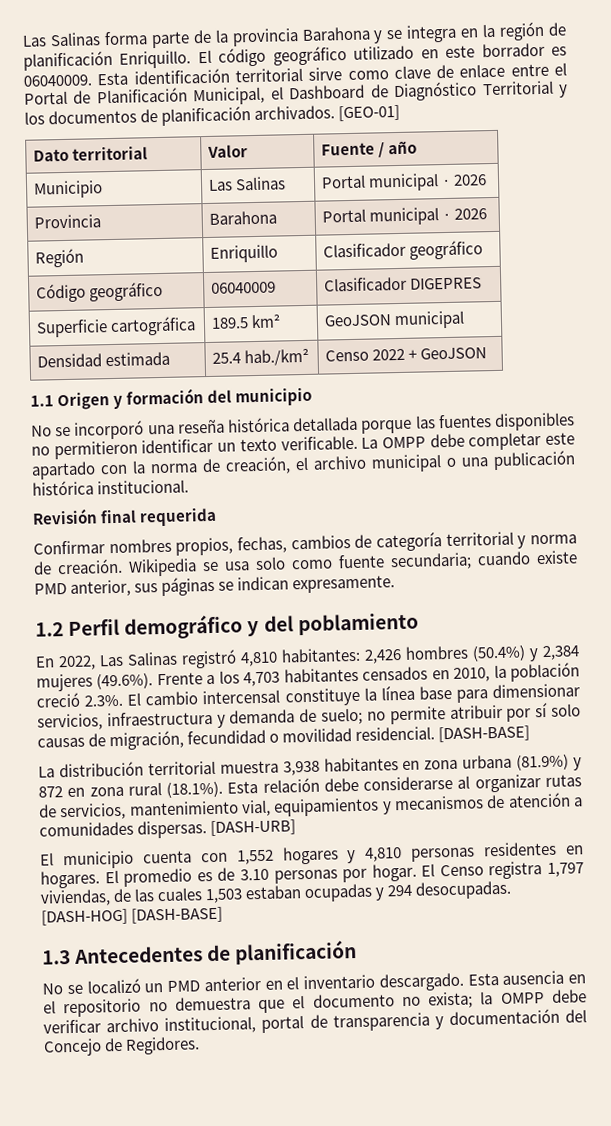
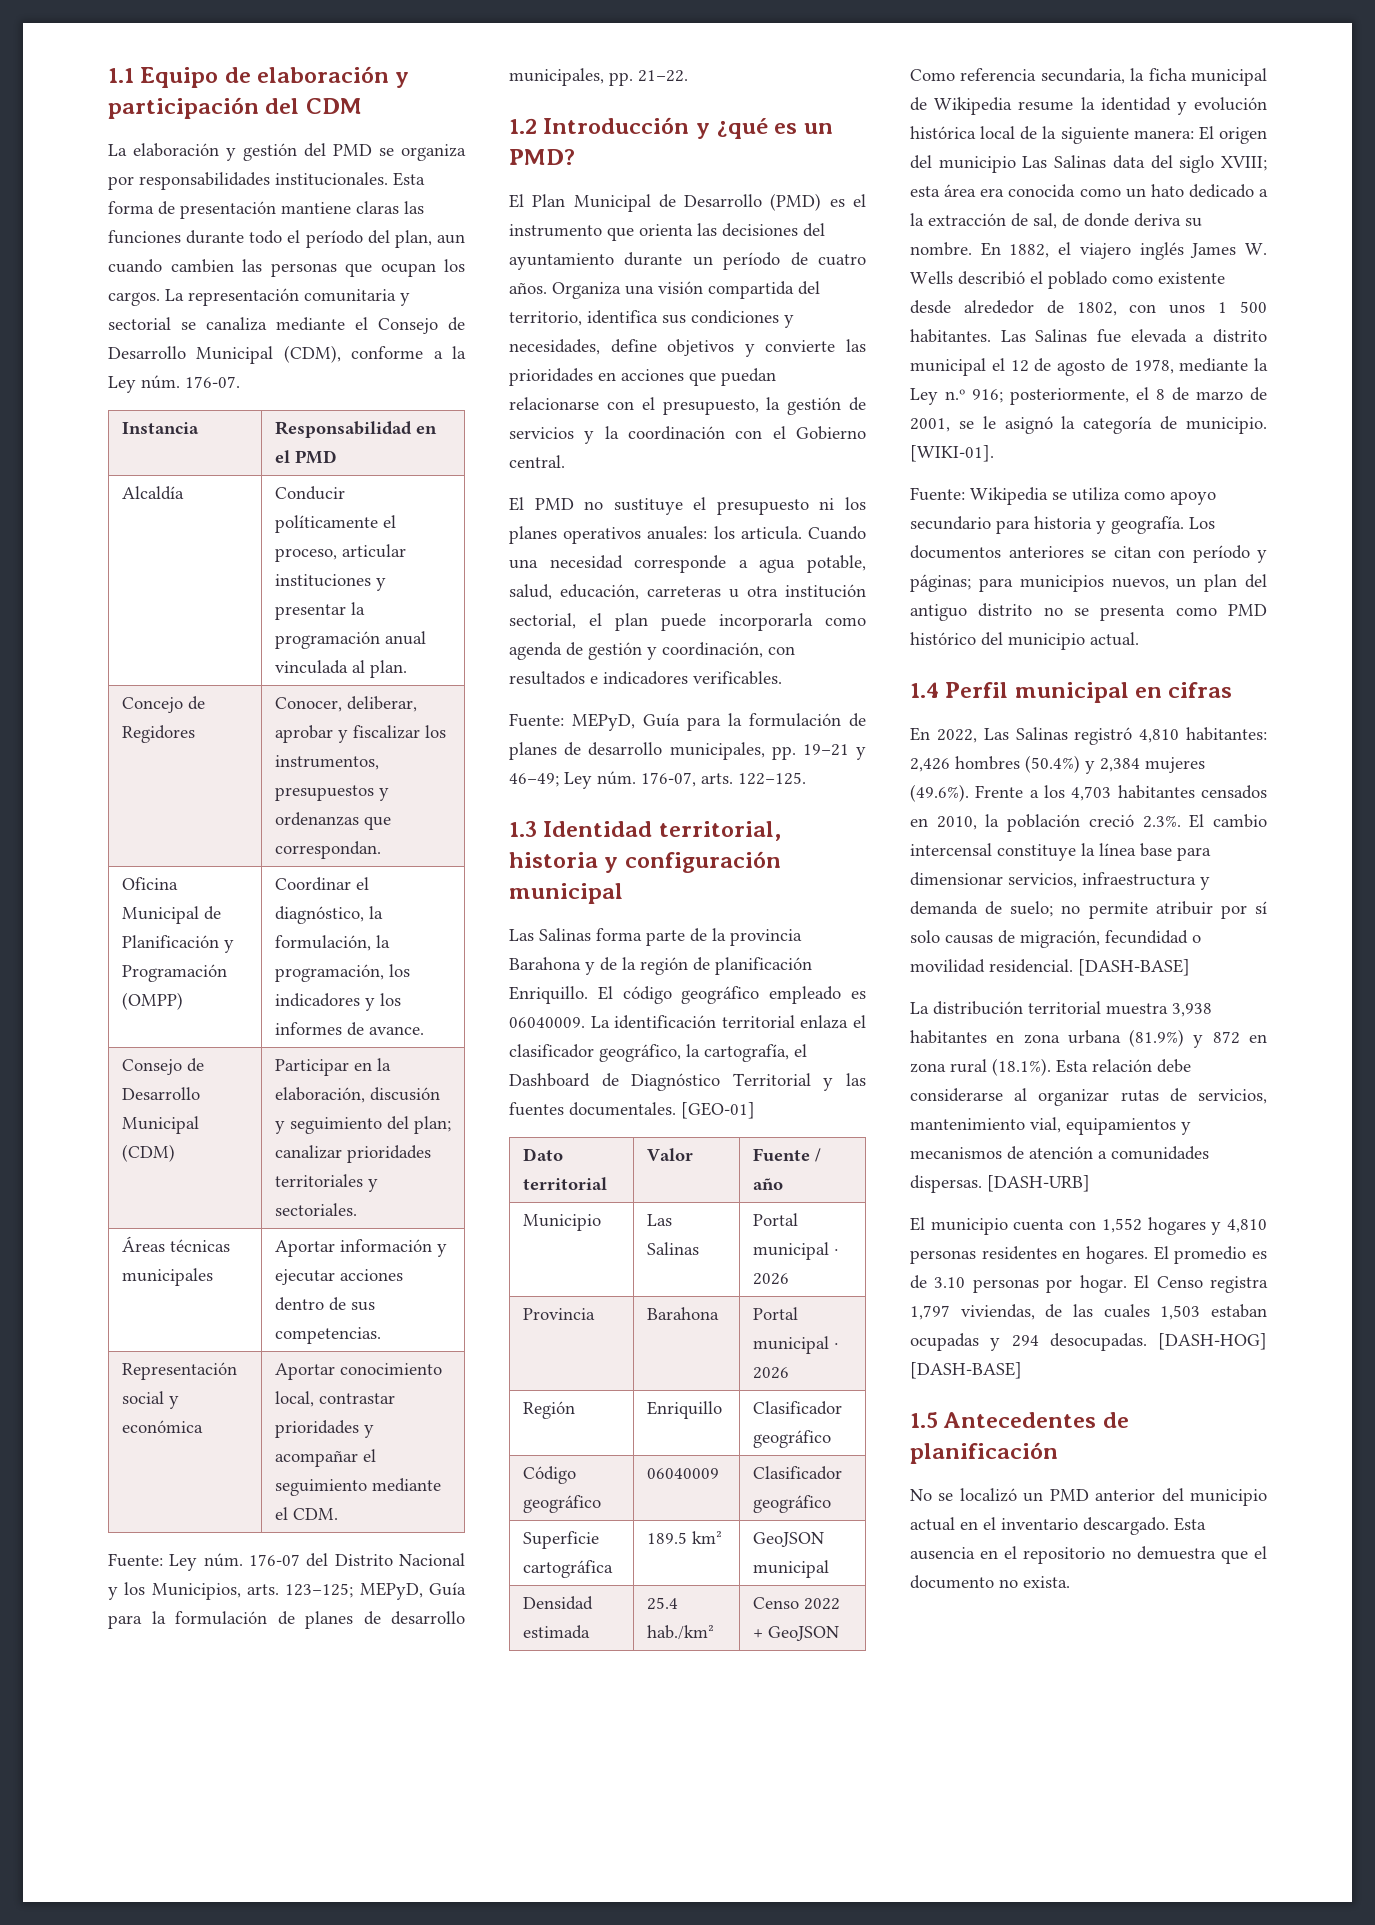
+ 1.1 Equipo de elaboración y participación del CDM
+ La elaboración y gestión del PMD se organiza por responsabilidades institucionales. Esta forma de presentación mantiene claras las funciones durante todo el período del plan, aun cuando cambien las personas que ocupan los cargos. La representación comunitaria y sectorial se canaliza mediante el Consejo de Desarrollo Municipal (CDM), conforme a la Ley núm. 176-07.
+ Instancia | Responsabilidad en el PMD
+ Alcaldía | Conducir políticamente el proceso, articular instituciones y presentar la programación anual vinculada al plan.
+ Concejo de Regidores | Conocer, deliberar, aprobar y fiscalizar los instrumentos, presupuestos y ordenanzas que correspondan.
+ Oficina Municipal de Planificación y Programación (OMPP) | Coordinar el diagnóstico, la formulación, la programación, los indicadores y los informes de avance.
+ Consejo de Desarrollo Municipal (CDM) | Participar en la elaboración, discusión y seguimiento del plan; canalizar prioridades territoriales y sectoriales.
+ Áreas técnicas municipales | Aportar información y ejecutar acciones dentro de sus competencias.
+ Representación social y económica | Aportar conocimiento local, contrastar prioridades y acompañar el seguimiento mediante el CDM.
+ Fuente: Ley núm. 176-07 del Distrito Nacional y los Municipios, arts. 123–125; MEPyD, Guía para la formulación de planes de desarrollo municipales, pp. 21–22.
+ 1.2 Introducción y ¿qué es un PMD?
+ El Plan Municipal de Desarrollo (PMD) es el instrumento que orienta las decisiones del ayuntamiento durante un período de cuatro años. Organiza una visión compartida del territorio, identifica sus condiciones y necesidades, define objetivos y convierte las prioridades en acciones que puedan relacionarse con el presupuesto, la gestión de servicios y la coordinación con el Gobierno central.
+ El PMD no sustituye el presupuesto ni los planes operativos anuales: los articula. Cuando una necesidad corresponde a agua potable, salud, educación, carreteras u otra institución sectorial, el plan puede incorporarla como agenda de gestión y coordinación, con resultados e indicadores verificables.
+ Fuente: MEPyD, Guía para la formulación de planes de desarrollo municipales, pp. 19–21 y 46–49; Ley núm. 176-07, arts. 122–125.
+ 1.3 Identidad territorial, historia y configuración municipal
- Las Salinas forma parte de la provincia Barahona y se integra en la región de planificación Enriquillo.
+ Las Salinas forma parte de la provincia Barahona y de la región de planificación Enriquillo.
- El código geográfico utilizado en este borrador es 06040009.
+ El código geográfico empleado es 06040009.
- Esta identificación territorial sirve como clave de enlace entre el Portal de Planificación Municipal, el Dashboard de Diagnóstico Territorial y los documentos de planificación archivados.
+ La identificación territorial enlaza el clasificador geográfico, la cartografía, el Dashboard de Diagnóstico Territorial y las fuentes documentales.
- Código geográfico | 06040009 | Clasificador DIGEPRES
+ Código geográfico | 06040009 | Clasificador geográfico
- 1.1 Origen y formación del municipio
- No se incorporó una reseña histórica detallada porque las fuentes disponibles no permitieron identificar un texto verificable. La OMPP debe completar este apartado con la norma de creación, el archivo municipal o una publicación histórica institucional.
- Revisión final requerida
- Confirmar nombres propios, fechas, cambios de categoría territorial y norma de creación. Wikipedia se usa solo como fuente secundaria; cuando existe PMD anterior, sus páginas se indican expresamente.
- 1.2 Perfil demográfico y del poblamiento
+ Como referencia secundaria, la ficha municipal de Wikipedia resume la identidad y evolución histórica local de la siguiente manera: El origen del municipio Las Salinas data del siglo XVIII; esta área era conocida como un hato dedicado a la extracción de sal, de donde deriva su nombre. En 1882, el viajero inglés James W. Wells describió el poblado como existente desde alrededor de 1802, con unos 1 500 habitantes. Las Salinas fue elevada a distrito municipal el 12 de agosto de 1978, mediante la Ley n.º 916; posteriormente, el 8 de marzo de 2001, se le asignó la categoría de municipio. [WIKI-01].
+ Fuente: Wikipedia se utiliza como apoyo secundario para historia y geografía. Los documentos anteriores se citan con período y páginas; para municipios nuevos, un plan del antiguo distrito no se presenta como PMD histórico del municipio actual.
+ 1.4 Perfil municipal en cifras
- 1.3 Antecedentes de planificación
+ 1.5 Antecedentes de planificación
- No se localizó un PMD anterior en el inventario descargado.
+ No se localizó un PMD anterior del municipio actual en el inventario descargado.
- Esta ausencia en el repositorio no demuestra que el documento no exista; la OMPP debe verificar archivo institucional, portal de transparencia y documentación del Concejo de Regidores.
+ Esta ausencia en el repositorio no demuestra que el documento no exista.

